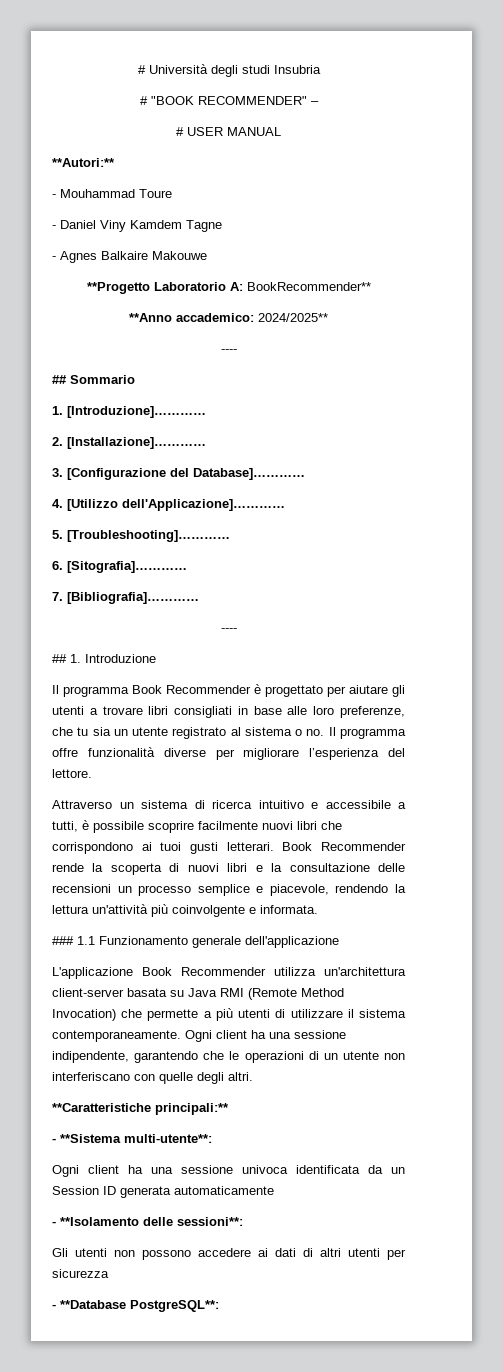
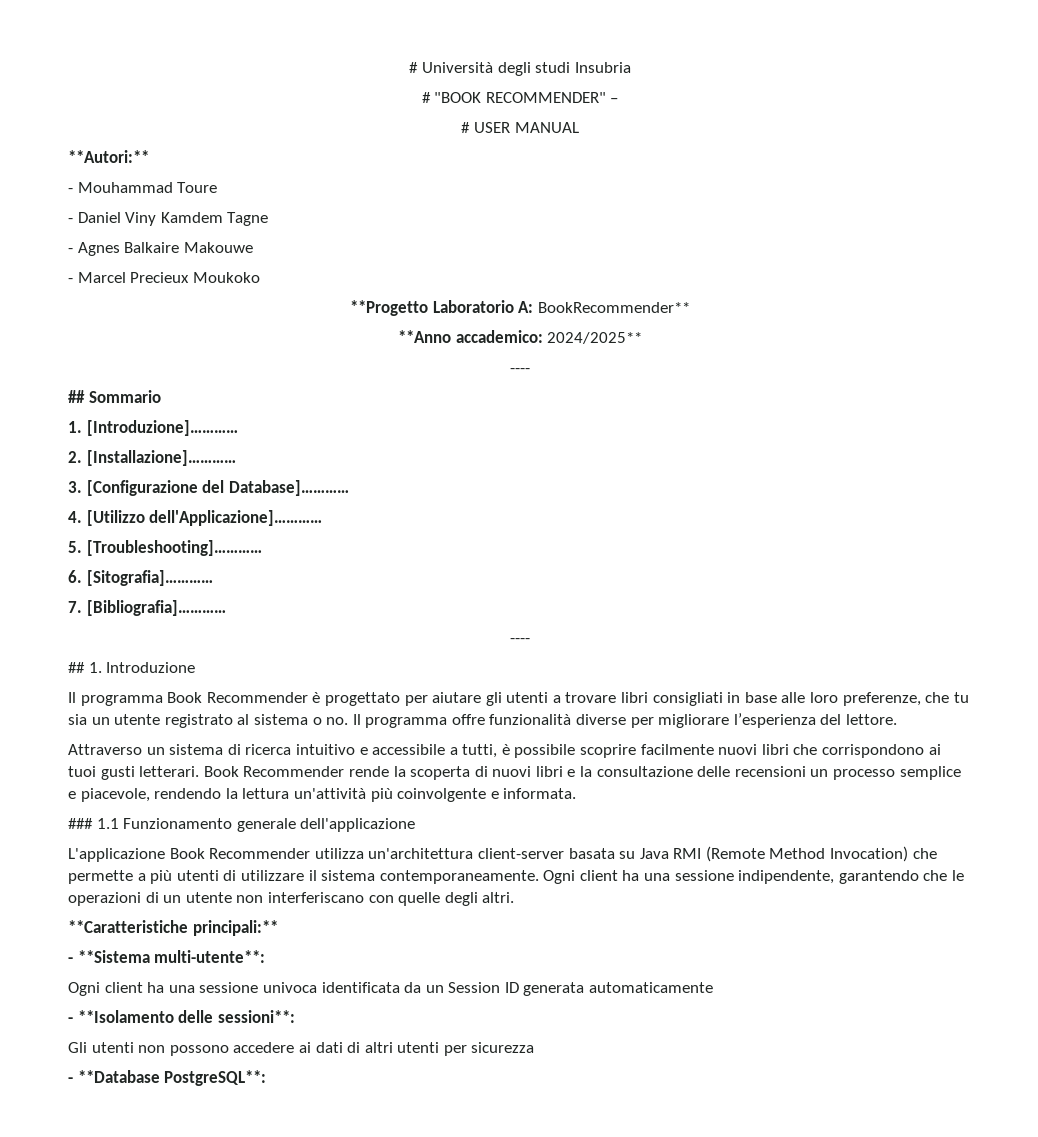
+ - Marcel Precieux Moukoko

